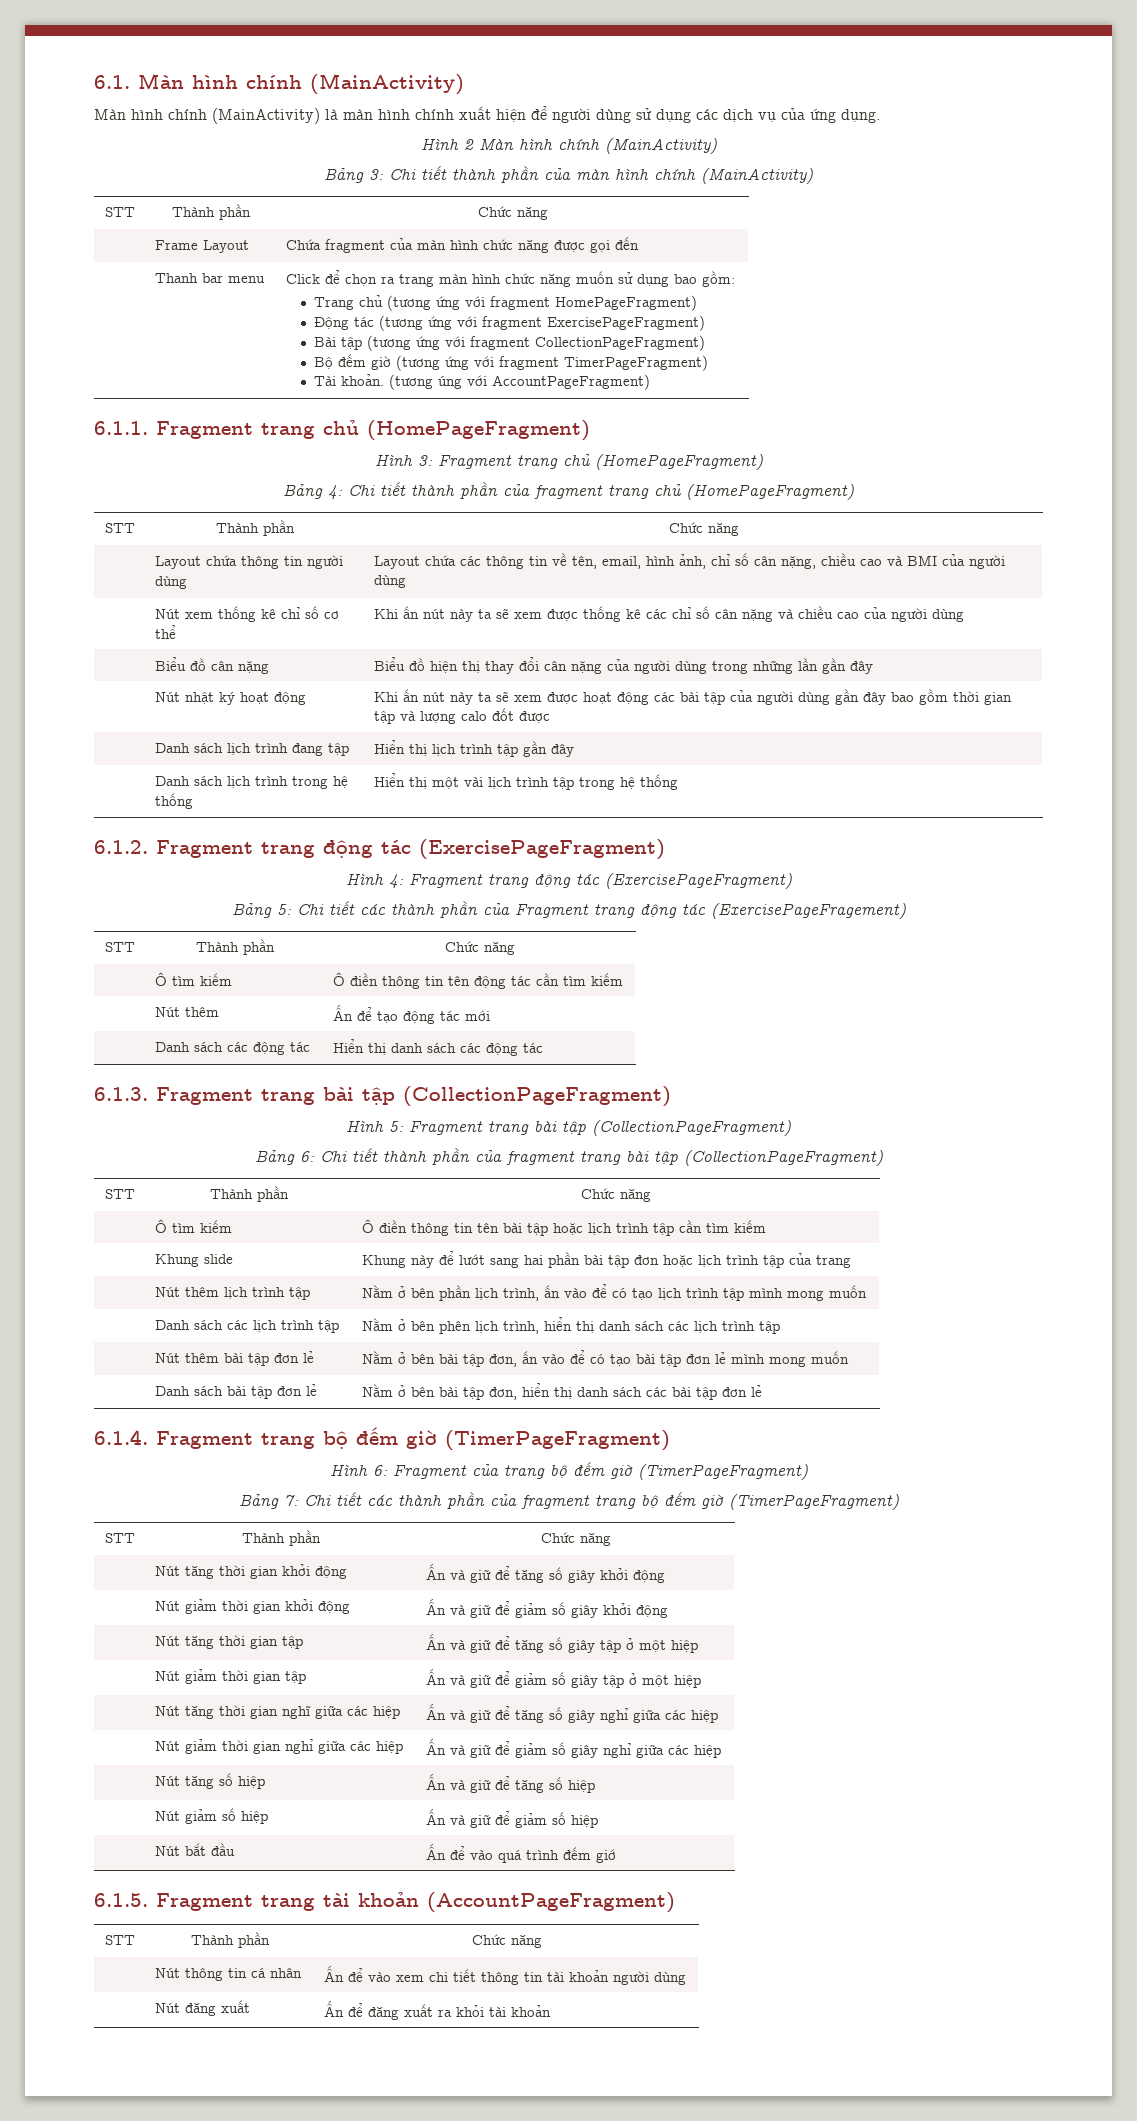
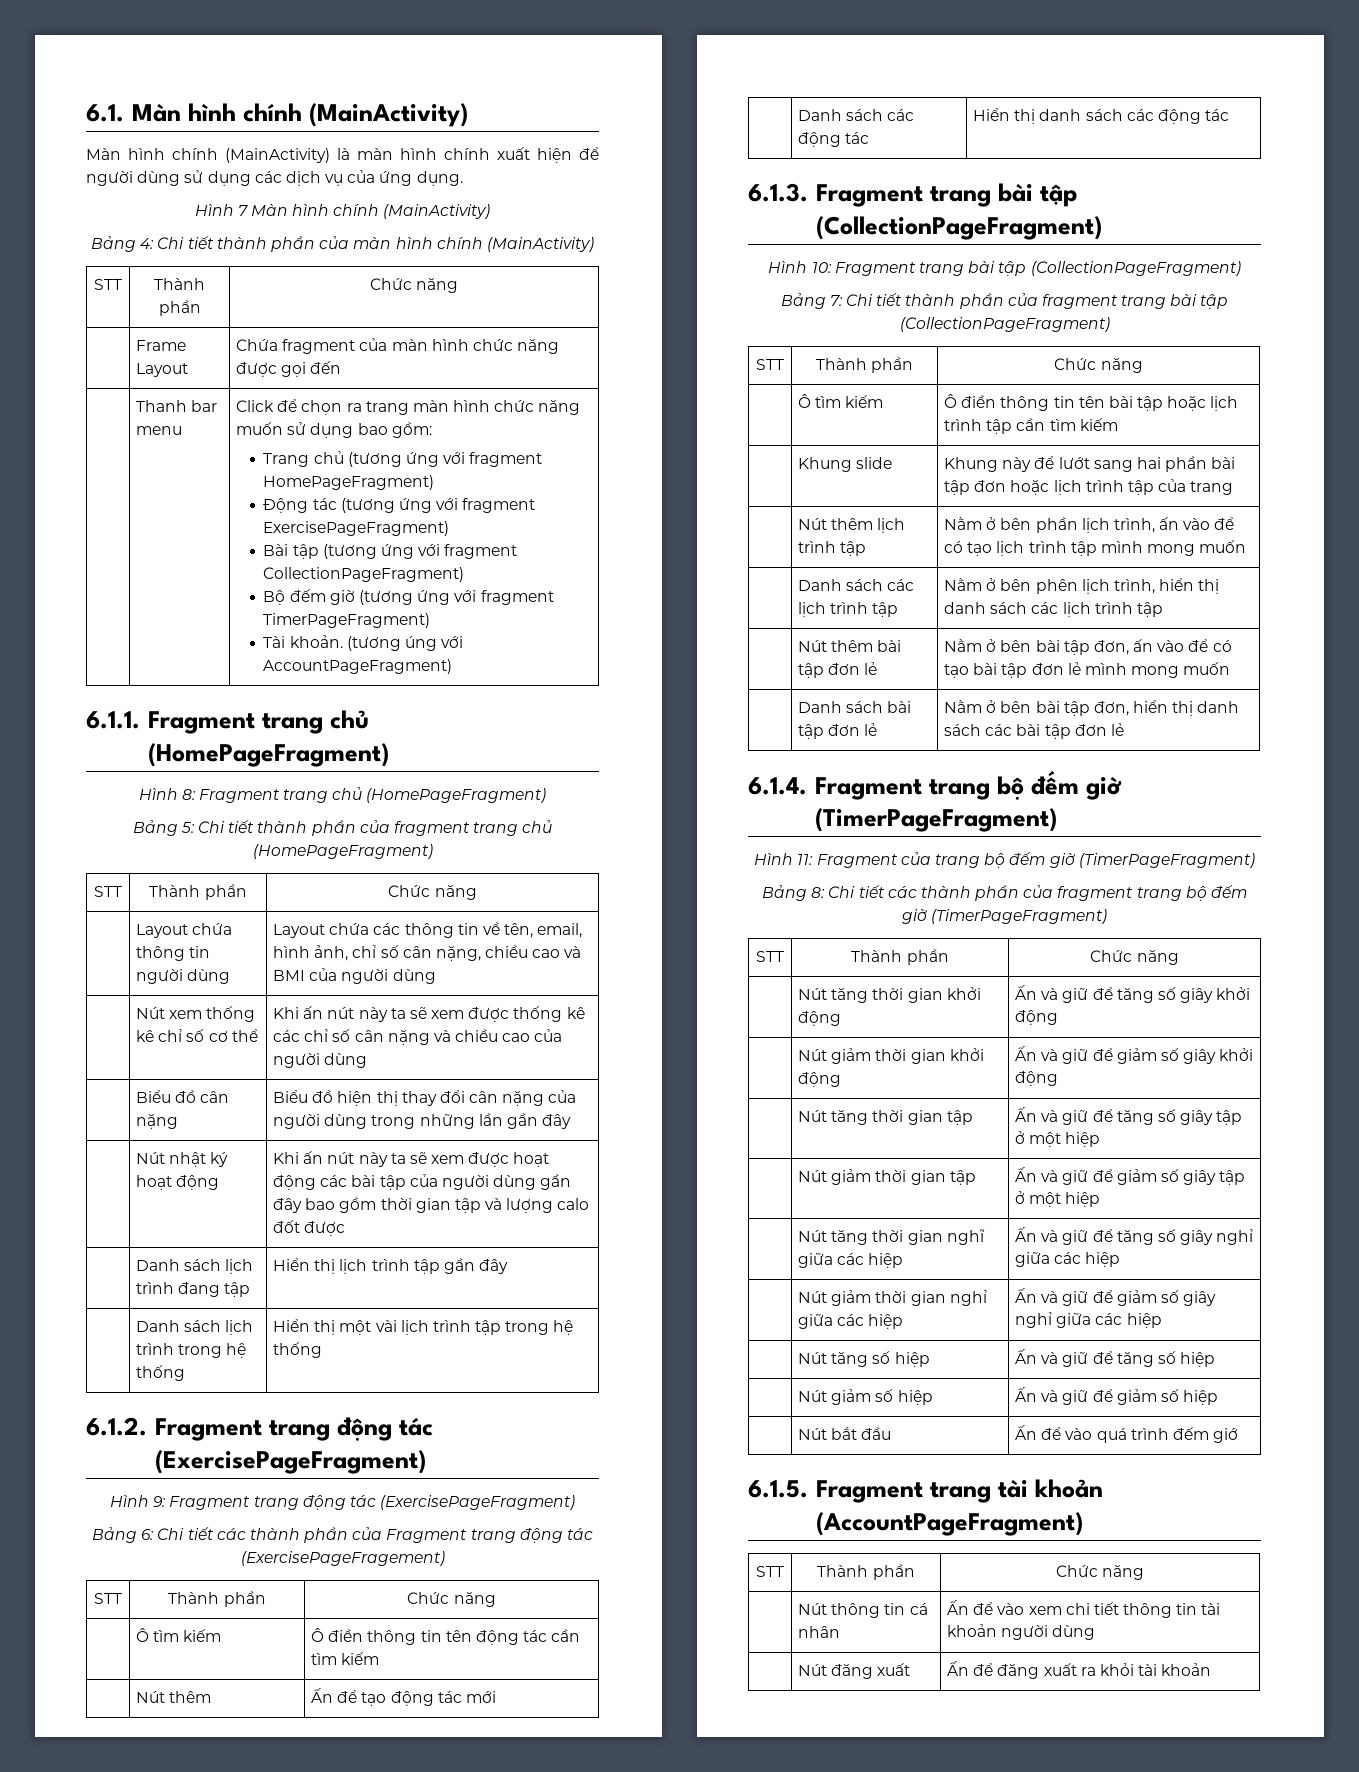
- Hình 2 Màn hình chính (MainActivity)
+ Hình 7 Màn hình chính (MainActivity)
- Bảng 3: Chi tiết thành phần của màn hình chính (MainActivity)
+ Bảng 4: Chi tiết thành phần của màn hình chính (MainActivity)
- Hình 3: Fragment trang chủ (HomePageFragment)
+ Hình 8: Fragment trang chủ (HomePageFragment)
- Bảng 4: Chi tiết thành phần của fragment trang chủ (HomePageFragment)
+ Bảng 5: Chi tiết thành phần của fragment trang chủ (HomePageFragment)
- Hình 4: Fragment trang động tác (ExercisePageFragment)
+ Hình 9: Fragment trang động tác (ExercisePageFragment)
- Bảng 5: Chi tiết các thành phần của Fragment trang động tác (ExercisePageFragement)
+ Bảng 6: Chi tiết các thành phần của Fragment trang động tác (ExercisePageFragement)
- Hình 5: Fragment trang bài tập (CollectionPageFragment)
+ Hình 10: Fragment trang bài tập (CollectionPageFragment)
- Bảng 6: Chi tiết thành phần của fragment trang bài tập (CollectionPageFragment)
+ Bảng 7: Chi tiết thành phần của fragment trang bài tập (CollectionPageFragment)
- Hình 6: Fragment của trang bộ đếm giờ (TimerPageFragment)
+ Hình 11: Fragment của trang bộ đếm giờ (TimerPageFragment)
- Bảng 7: Chi tiết các thành phần của fragment trang bộ đếm giờ (TimerPageFragment)
+ Bảng 8: Chi tiết các thành phần của fragment trang bộ đếm giờ (TimerPageFragment)

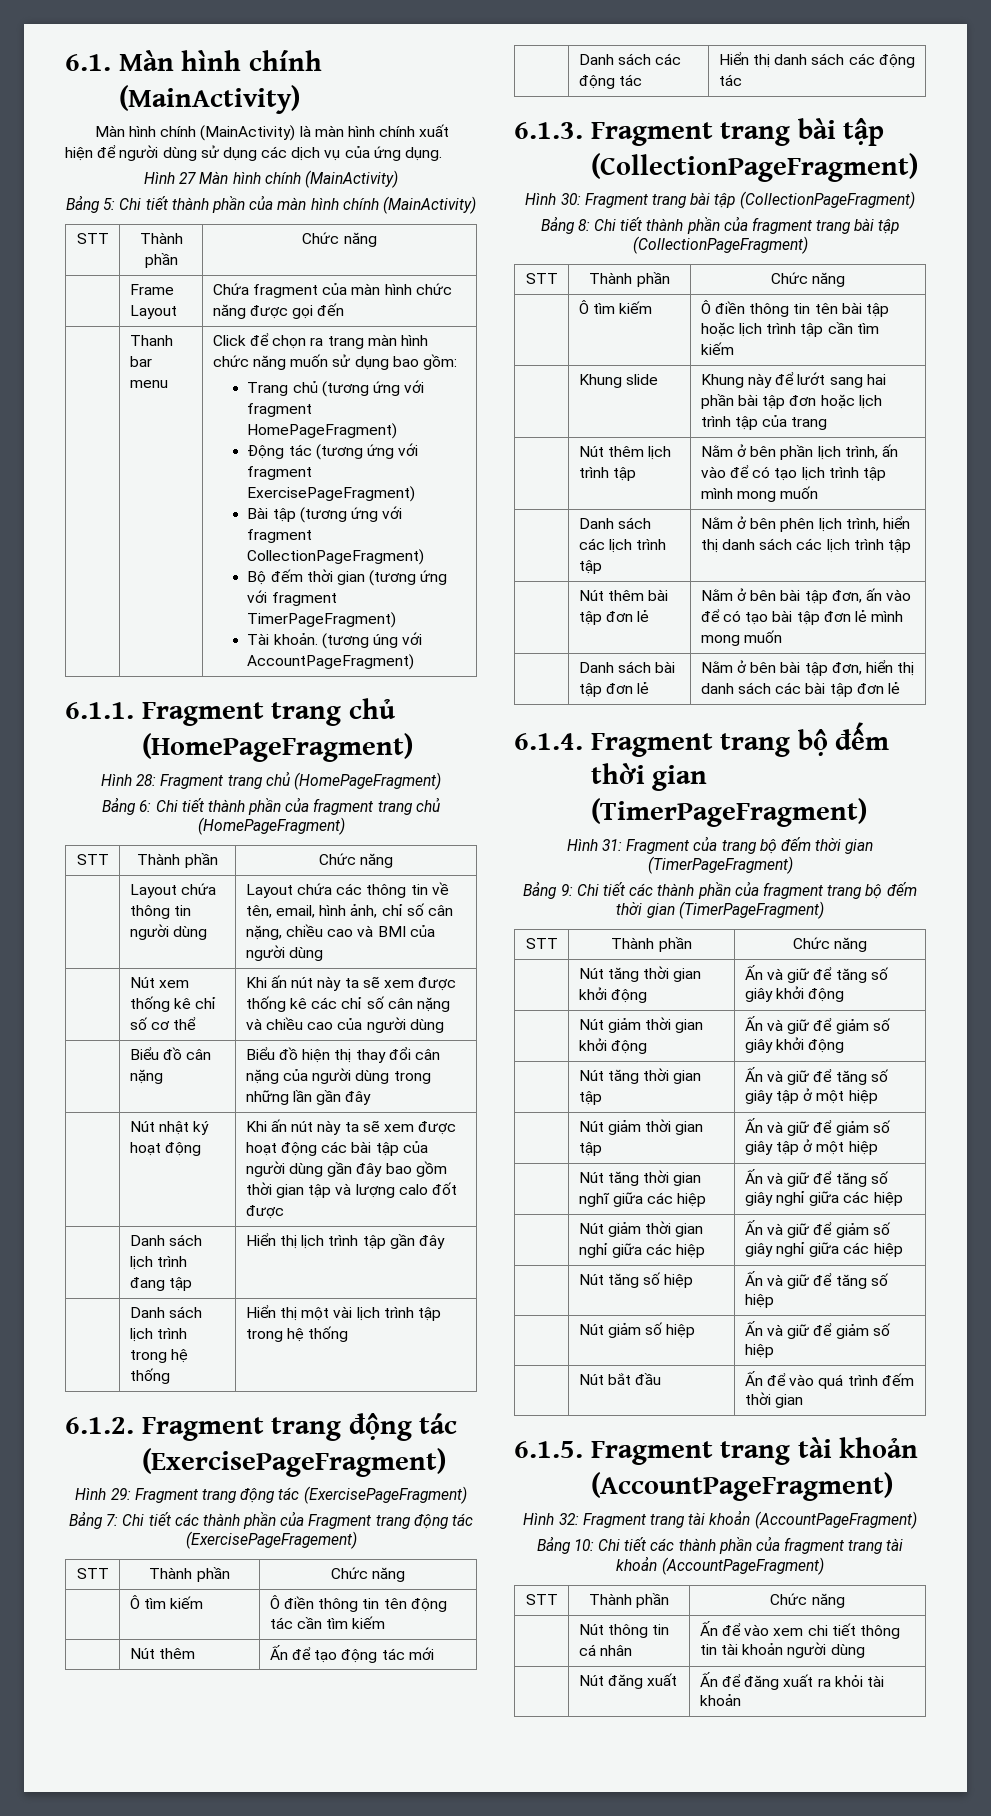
- Hình 7 Màn hình chính (MainActivity)
+ Hình 27 Màn hình chính (MainActivity)
- Bảng 4: Chi tiết thành phần của màn hình chính (MainActivity)
+ Bảng 5: Chi tiết thành phần của màn hình chính (MainActivity)
- Bộ đếm giờ (tương ứng với fragment TimerPageFragment)
+ Bộ đếm thời gian (tương ứng với fragment TimerPageFragment)
- Hình 8: Fragment trang chủ (HomePageFragment)
+ Hình 28: Fragment trang chủ (HomePageFragment)
- Bảng 5: Chi tiết thành phần của fragment trang chủ (HomePageFragment)
+ Bảng 6: Chi tiết thành phần của fragment trang chủ (HomePageFragment)
- Hình 9: Fragment trang động tác (ExercisePageFragment)
+ Hình 29: Fragment trang động tác (ExercisePageFragment)
- Bảng 6: Chi tiết các thành phần của Fragment trang động tác (ExercisePageFragement)
+ Bảng 7: Chi tiết các thành phần của Fragment trang động tác (ExercisePageFragement)
- Hình 10: Fragment trang bài tập (CollectionPageFragment)
+ Hình 30: Fragment trang bài tập (CollectionPageFragment)
- Bảng 7: Chi tiết thành phần của fragment trang bài tập (CollectionPageFragment)
+ Bảng 8: Chi tiết thành phần của fragment trang bài tập (CollectionPageFragment)
- 6.1.4. Fragment trang bộ đếm giờ (TimerPageFragment)
+ 6.1.4. Fragment trang bộ đếm thời gian (TimerPageFragment)
- Hình 11: Fragment của trang bộ đếm giờ (TimerPageFragment)
+ Hình 31: Fragment của trang bộ đếm thời gian (TimerPageFragment)
- Bảng 8: Chi tiết các thành phần của fragment trang bộ đếm giờ (TimerPageFragment)
+ Bảng 9: Chi tiết các thành phần của fragment trang bộ đếm thời gian (TimerPageFragment)
- | Nút bắt đầu | Ấn để vào quá trình đếm giớ
+ | Nút bắt đầu | Ấn để vào quá trình đếm thời gian
+ Hình 32: Fragment trang tài khoản (AccountPageFragment)
+ Bảng 10: Chi tiết các thành phần của fragment trang tài khoản (AccountPageFragment)

